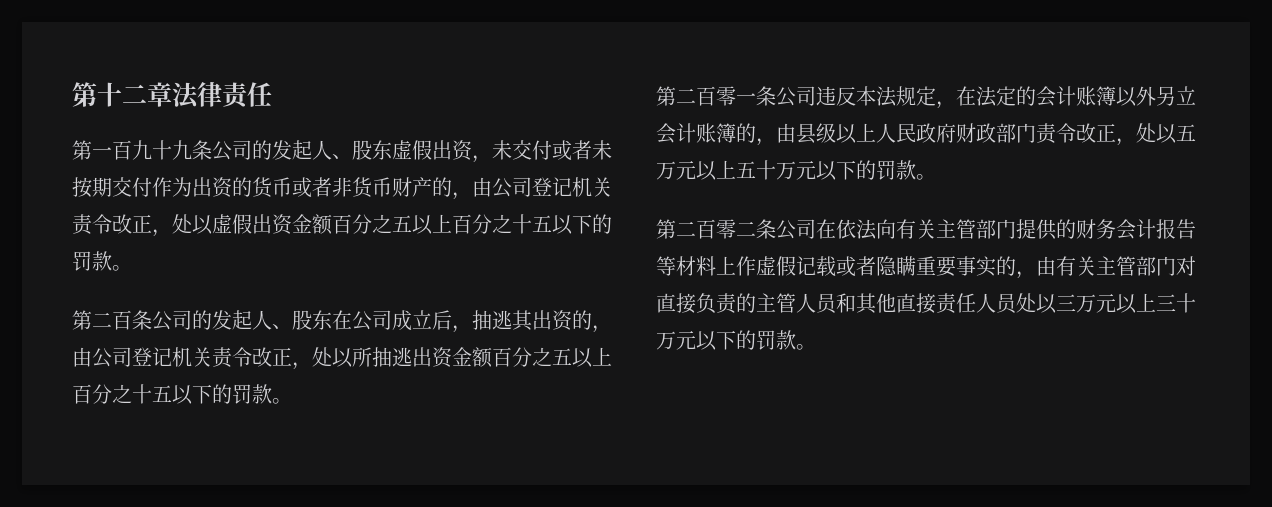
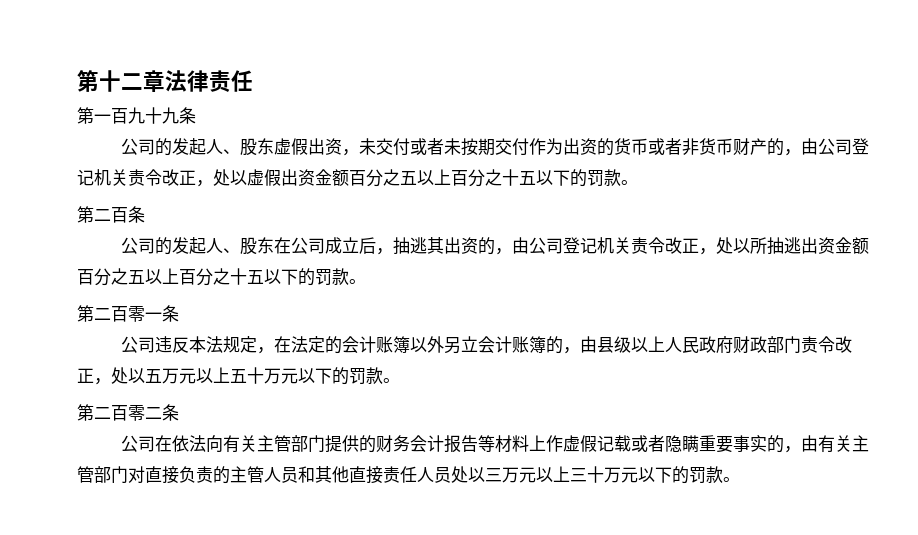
- 第一百九十九条公司的发起人、股东虚假出资，未交付或者未按期交付作为出资的货币或者非货币财产的，由公司登记机关责令改正，处以虚假出资金额百分之五以上百分之十五以下的罚款。
+ 第一百九十九条
+ 公司的发起人、股东虚假出资，未交付或者未按期交付作为出资的货币或者非货币财产的，由公司登记机关责令改正，处以虚假出资金额百分之五以上百分之十五以下的罚款。
- 第二百条公司的发起人、股东在公司成立后，抽逃其出资的，由公司登记机关责令改正，处以所抽逃出资金额百分之五以上百分之十五以下的罚款。
+ 第二百条
+ 公司的发起人、股东在公司成立后，抽逃其出资的，由公司登记机关责令改正，处以所抽逃出资金额百分之五以上百分之十五以下的罚款。
- 第二百零一条公司违反本法规定，在法定的会计账簿以外另立会计账簿的，由县级以上人民政府财政部门责令改正，处以五万元以上五十万元以下的罚款。
+ 第二百零一条
+ 公司违反本法规定，在法定的会计账簿以外另立会计账簿的，由县级以上人民政府财政部门责令改正，处以五万元以上五十万元以下的罚款。
- 第二百零二条公司在依法向有关主管部门提供的财务会计报告等材料上作虚假记载或者隐瞒重要事实的，由有关主管部门对直接负责的主管人员和其他直接责任人员处以三万元以上三十万元以下的罚款。
+ 第二百零二条
+ 公司在依法向有关主管部门提供的财务会计报告等材料上作虚假记载或者隐瞒重要事实的，由有关主管部门对直接负责的主管人员和其他直接责任人员处以三万元以上三十万元以下的罚款。

